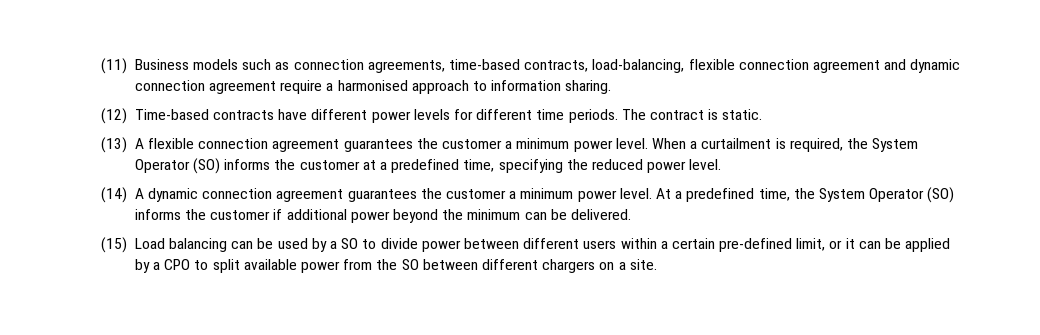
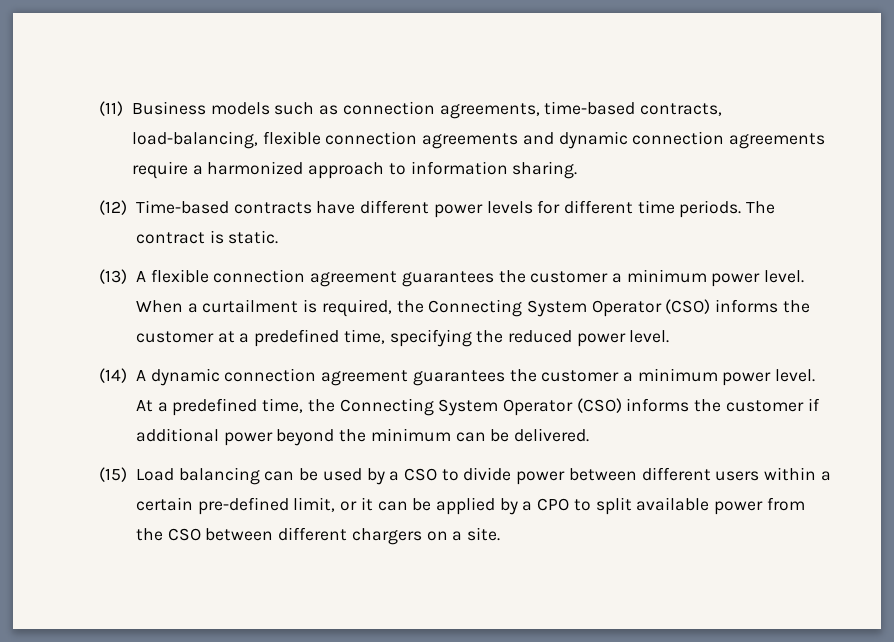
- (11) Business models such as connection agreements, time-based contracts, load-balancing, flexible connection agreement and dynamic connection agreement require a harmonised approach to information sharing.
+ (11) Business models such as connection agreements, time-based contracts, load-balancing, flexible connection agreements and dynamic connection agreements require a harmonized approach to information sharing.
- When a curtailment is required, the System Operator (SO) informs the customer at a predefined time, specifying the reduced power level.
+ When a curtailment is required, the Connecting System Operator (CSO) informs the customer at a predefined time, specifying the reduced power level.
- At a predefined time, the System Operator (SO) informs the customer if additional power beyond the minimum can be delivered.
+ At a predefined time, the Connecting System Operator (CSO) informs the customer if additional power beyond the minimum can be delivered.
- (15) Load balancing can be used by a SO to divide power between different users within a certain pre-defined limit, or it can be applied by a CPO to split available power from the SO between different chargers on a site.
+ (15) Load balancing can be used by a CSO to divide power between different users within a certain pre-defined limit, or it can be applied by a CPO to split available power from the CSO between different chargers on a site.

